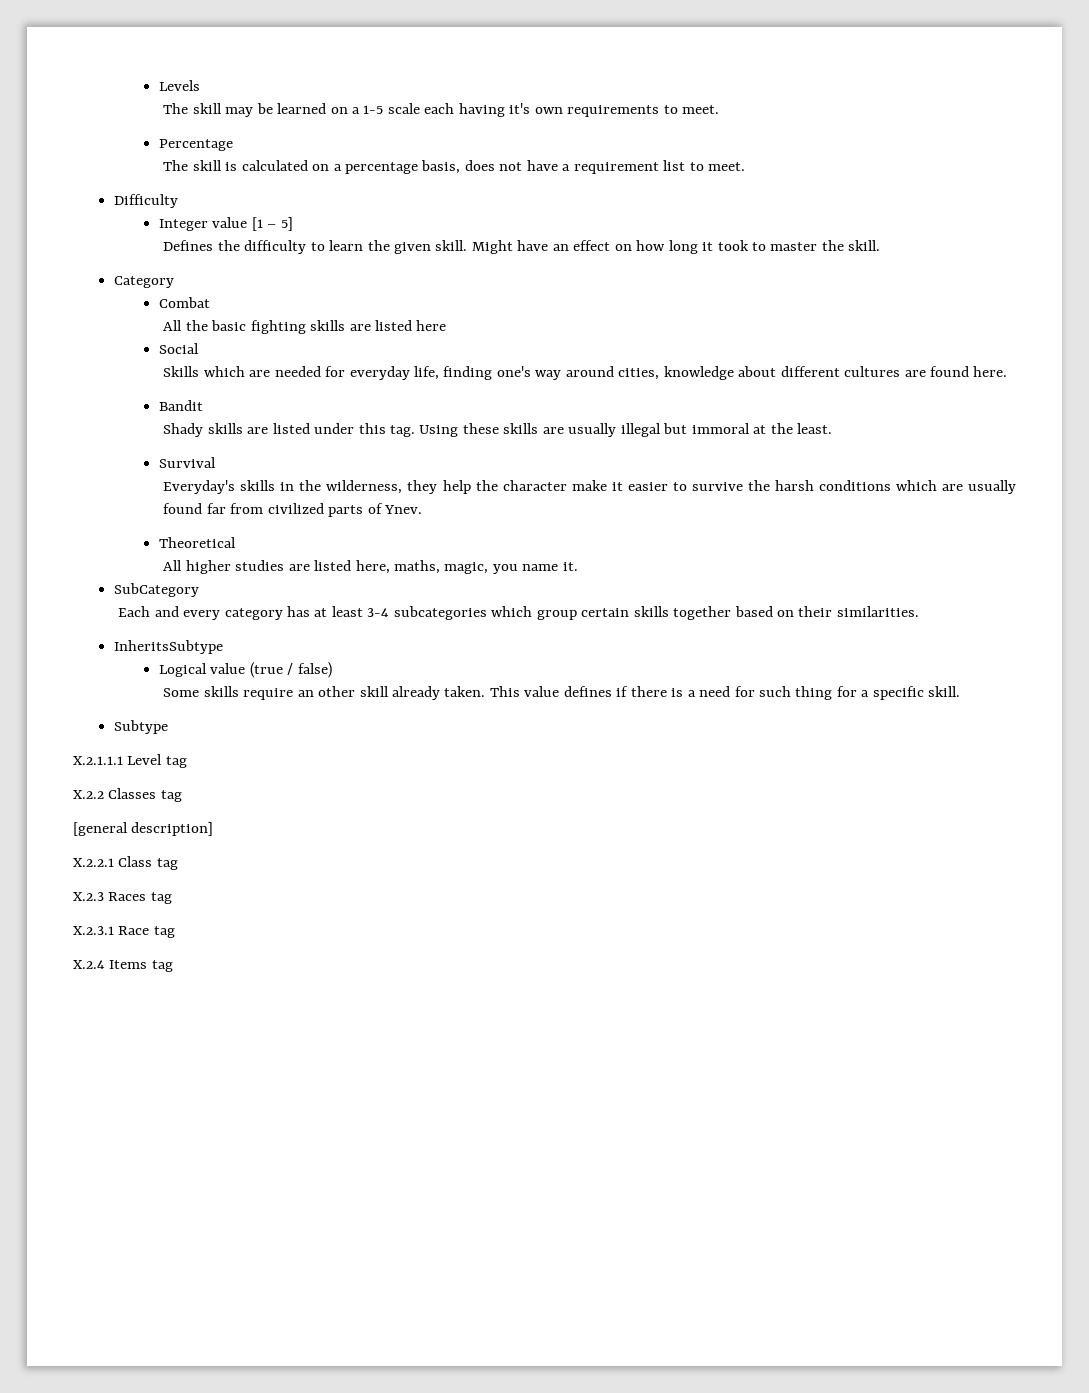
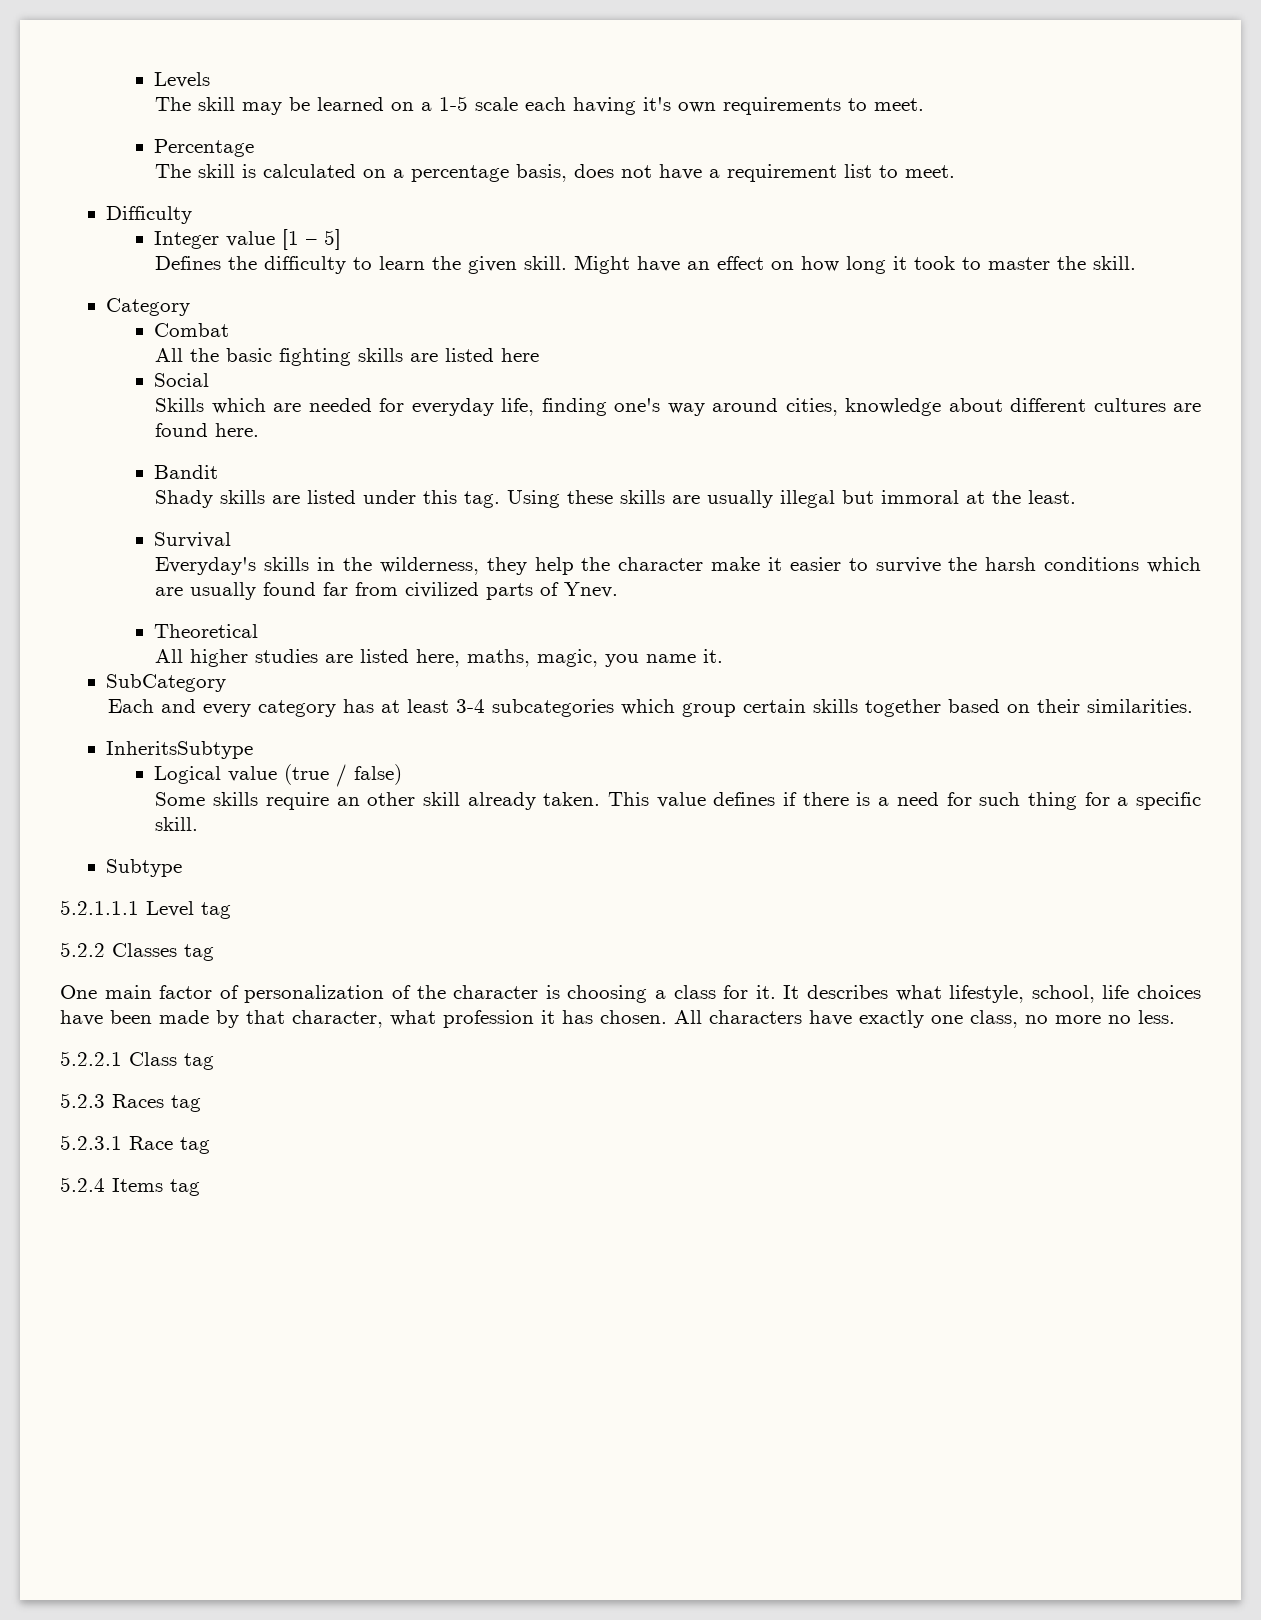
- X.2.1.1.1 Level tag
+ 5.2.1.1.1 Level tag
- X.2.2 Classes tag
+ 5.2.2 Classes tag
- [general description]
- X.2.2.1 Class tag
+ One main factor of personalization of the character is choosing a class for it. It describes what lifestyle, school, life choices have been made by that character, what profession it has chosen. All characters have exactly one class, no more no less.
+ 5.2.2.1 Class tag
- X.2.3 Races tag
+ 5.2.3 Races tag
- X.2.3.1 Race tag
+ 5.2.3.1 Race tag
- X.2.4 Items tag
+ 5.2.4 Items tag

